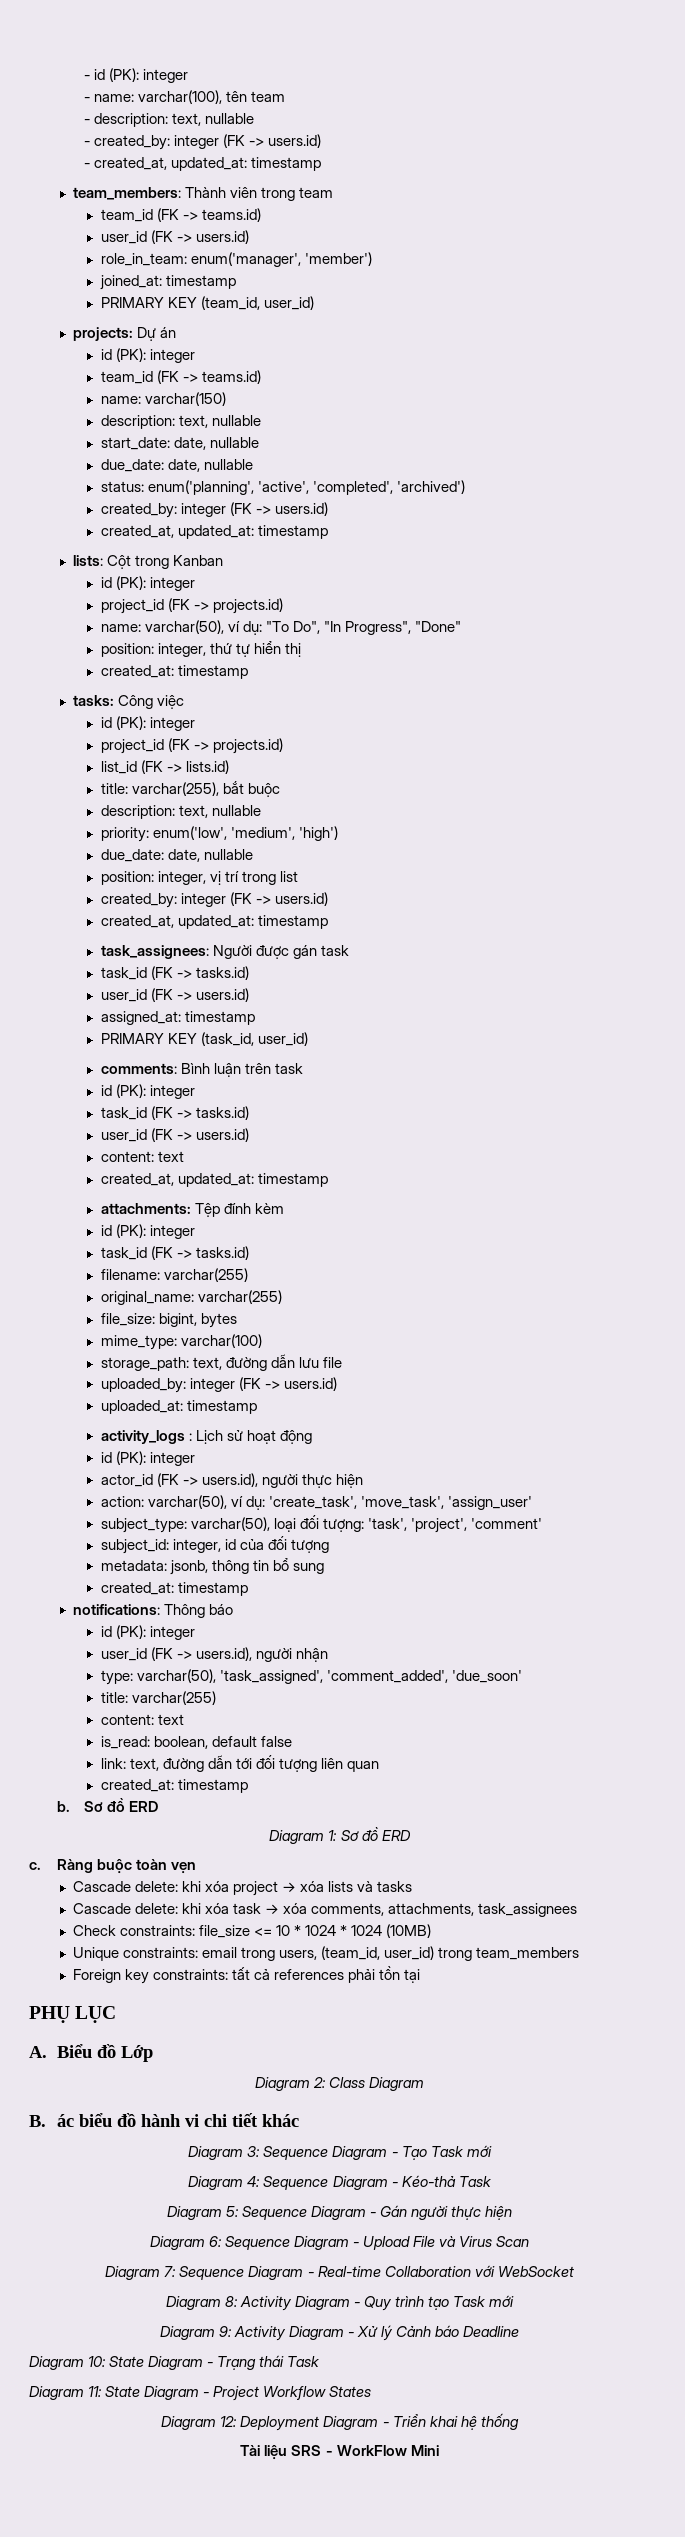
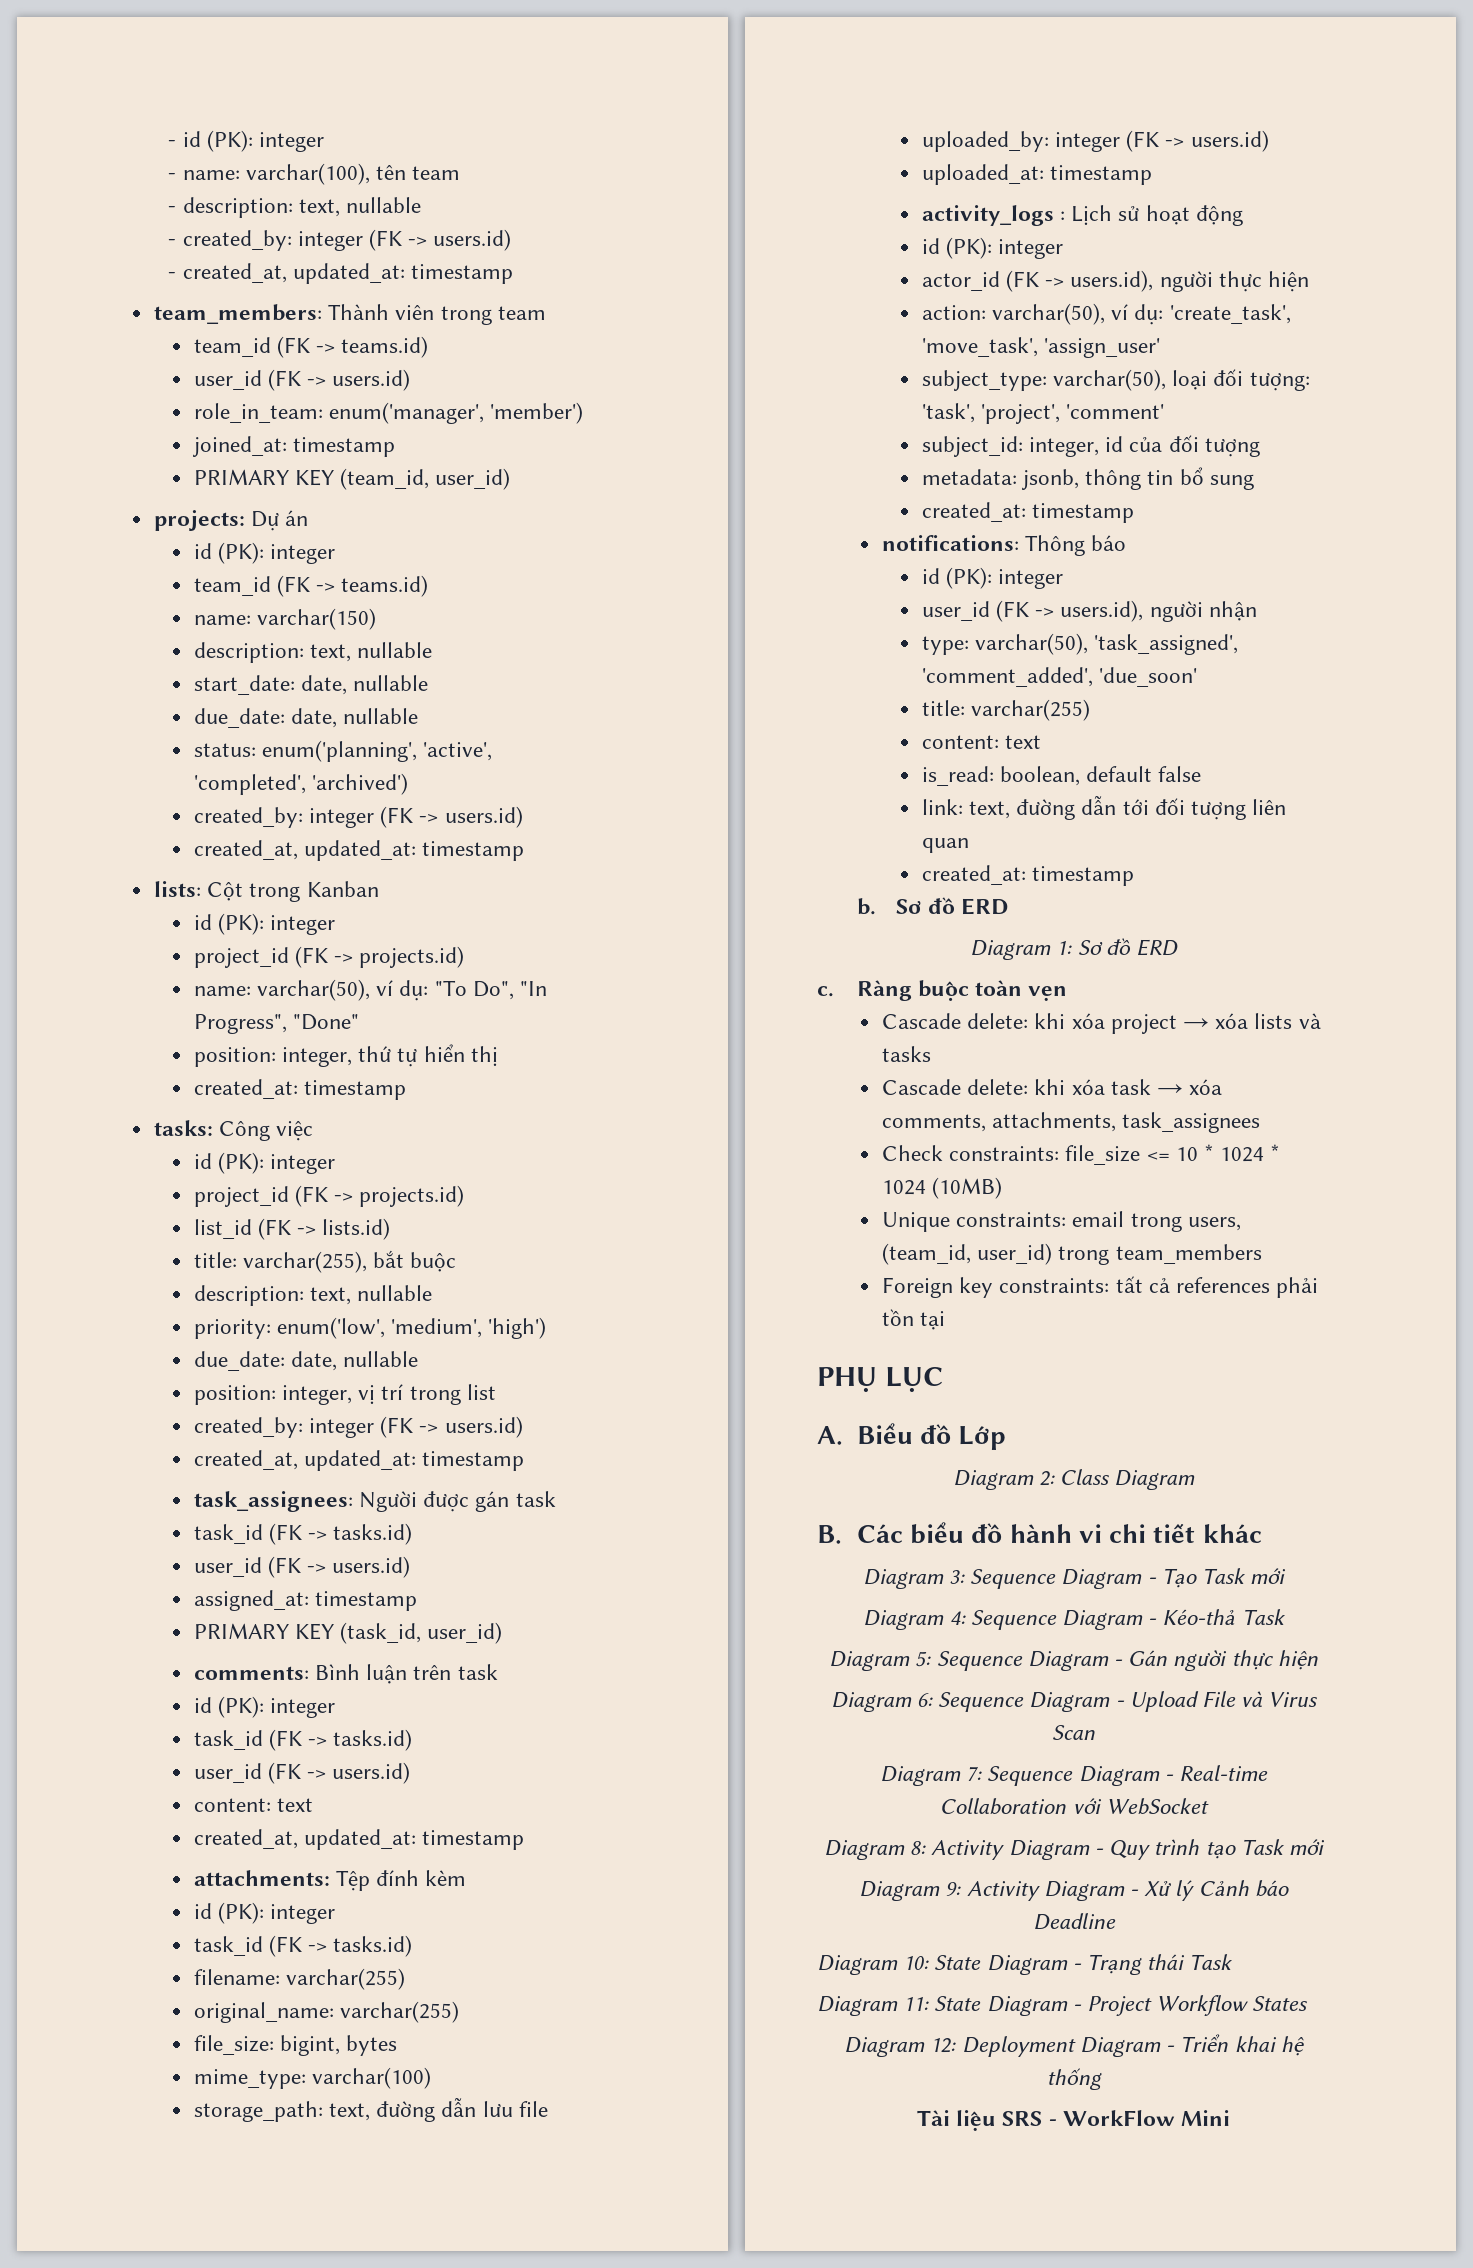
- B. ác biểu đồ hành vi chi tiết khác
+ B. Các biểu đồ hành vi chi tiết khác

